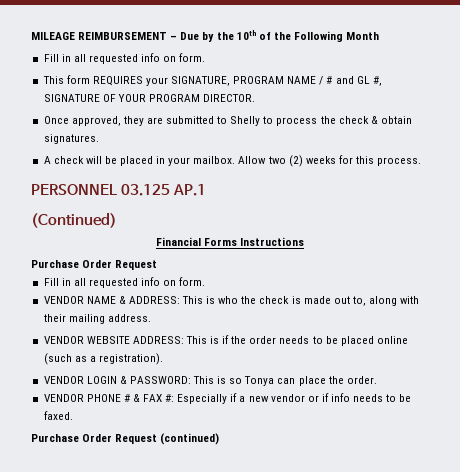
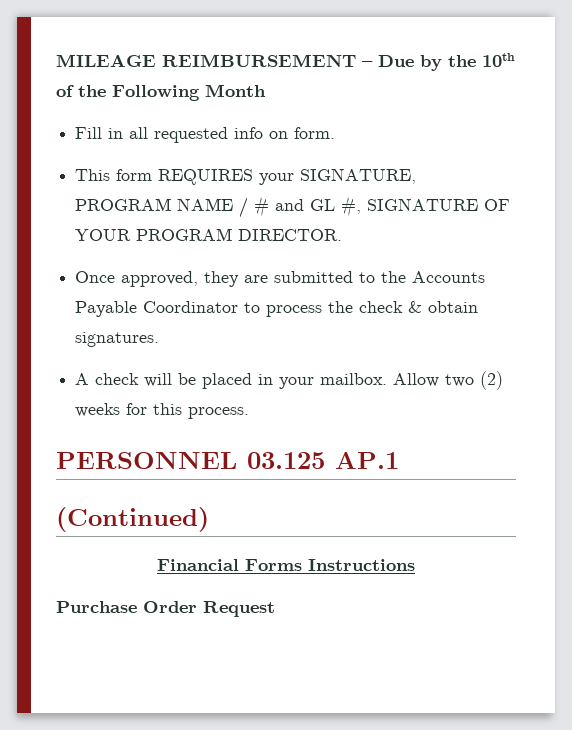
- Once approved, they are submitted to Shelly to process the check & obtain signatures.
+ Once approved, they are submitted to the Accounts Payable Coordinator to process the check & obtain signatures.
  Financial Forms Instructions
  Purchase Order Request
- Fill in all requested info on form.
- VENDOR NAME & ADDRESS: This is who the check is made out to, along with their mailing address.
- VENDOR WEBSITE ADDRESS: This is if the order needs to be placed online (such as a registration).
- VENDOR LOGIN & PASSWORD: This is so Tonya can place the order.
- VENDOR PHONE # & FAX #: Especially if a new vendor or if info needs to be faxed.
- Purchase Order Request (continued)

